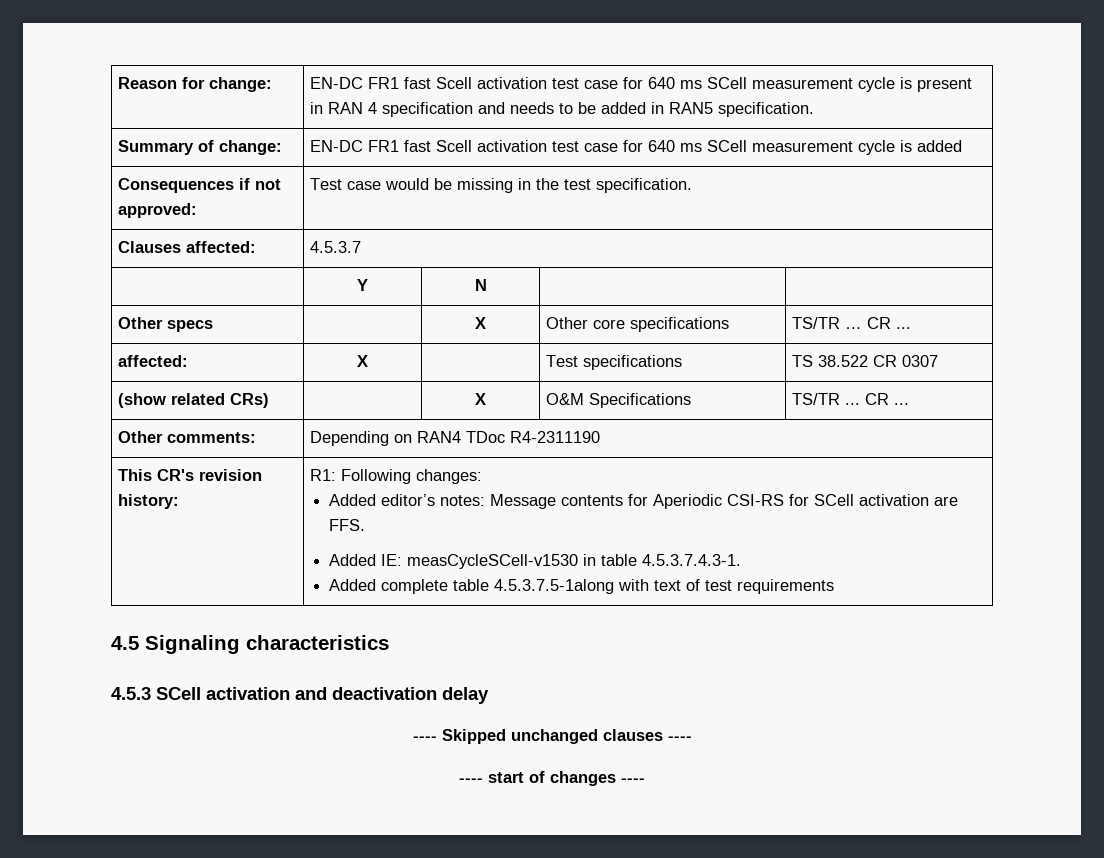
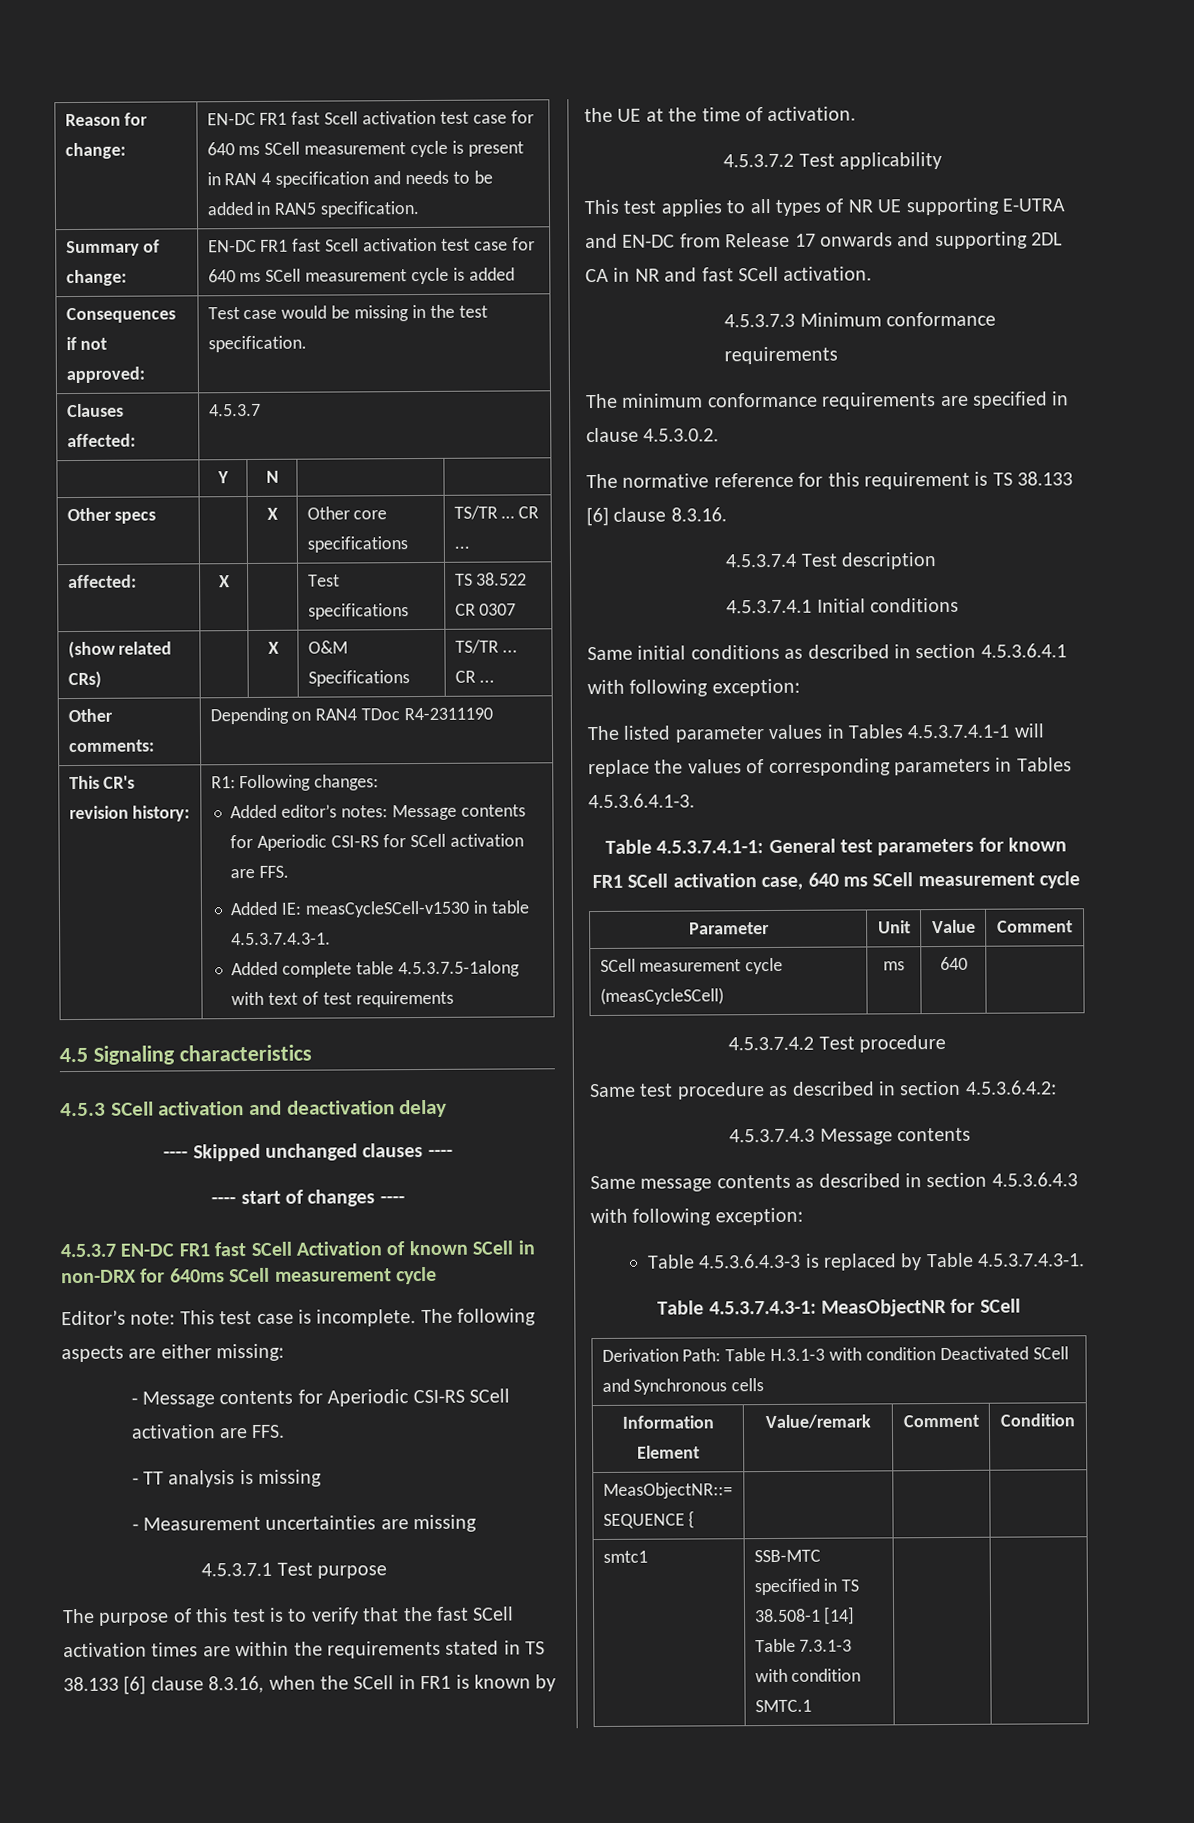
+ 4.5.3.7 EN-DC FR1 fast SCell Activation of known SCell in non-DRX for 640ms SCell measurement cycle
+ Editor’s note: This test case is incomplete. The following aspects are either missing:
+ - Message contents for Aperiodic CSI-RS SCell activation are FFS.
+ - TT analysis is missing
+ - Measurement uncertainties are missing
+ 4.5.3.7.1 Test purpose
+ The purpose of this test is to verify that the fast SCell activation times are within the requirements stated in TS 38.133 [6] clause 8.3.16, when the SCell in FR1 is known by the UE at the time of activation.
+ 4.5.3.7.2 Test applicability
+ This test applies to all types of NR UE supporting E-UTRA and EN-DC from Release 17 onwards and supporting 2DL CA in NR and fast SCell activation.
+ 4.5.3.7.3 Minimum conformance requirements
+ The minimum conformance requirements are specified in clause 4.5.3.0.2.
+ The normative reference for this requirement is TS 38.133 [6] clause 8.3.16.
+ 4.5.3.7.4 Test description
+ 4.5.3.7.4.1 Initial conditions
+ Same initial conditions as described in section 4.5.3.6.4.1 with following exception:
+ The listed parameter values in Tables 4.5.3.7.4.1-1 will replace the values of corresponding parameters in Tables 4.5.3.6.4.1-3.
+ Table 4.5.3.7.4.1-1: General test parameters for known FR1 SCell activation case, 640 ms SCell measurement cycle
+ Parameter | Unit | Value | Comment
+ SCell measurement cycle (measCycleSCell) | ms | 640 |
+ 4.5.3.7.4.2 Test procedure
+ Same test procedure as described in section 4.5.3.6.4.2:
+ 4.5.3.7.4.3 Message contents
+ Same message contents as described in section 4.5.3.6.4.3 with following exception:
+ Table 4.5.3.6.4.3-3 is replaced by Table 4.5.3.7.4.3-1.
+ Table 4.5.3.7.4.3-1: MeasObjectNR for SCell
+ Derivation Path: Table H.3.1-3 with condition Deactivated SCell and Synchronous cells
+ Information Element | Value/remark | Comment | Condition
+ MeasObjectNR::= SEQUENCE { | | |
+ smtc1 | SSB-MTC specified in TS 38.508-1 [14] Table 7.3.1-3 with condition SMTC.1 | |

